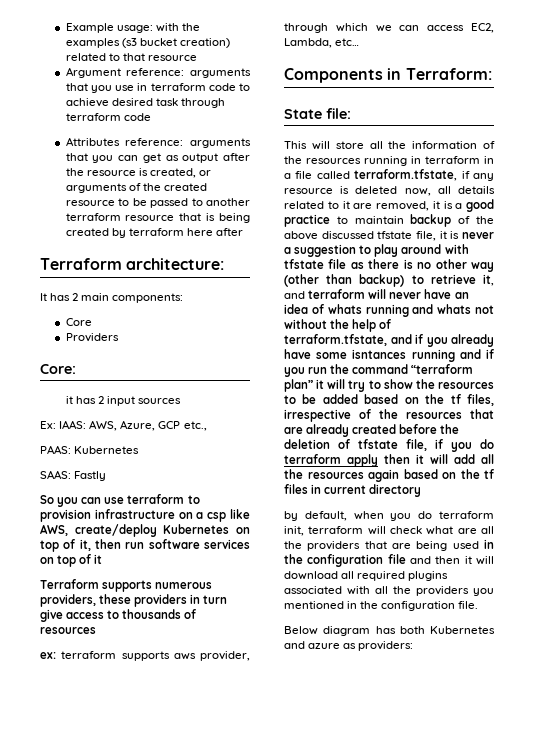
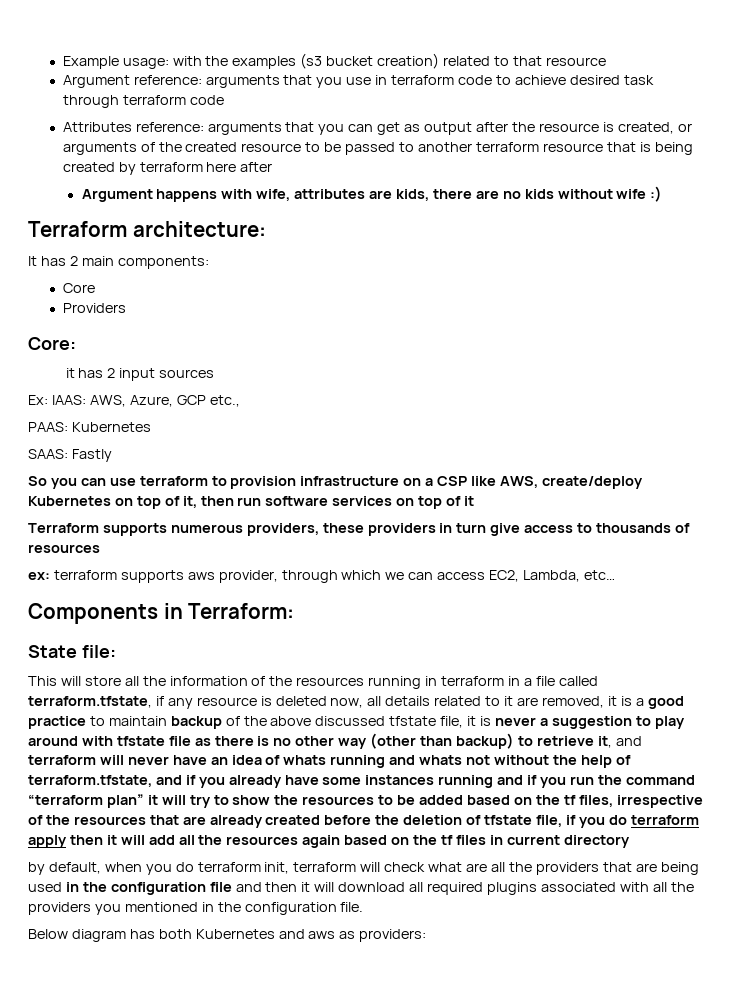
+ Argument happens with wife, attributes are kids, there are no kids without wife :)
- So you can use terraform to provision infrastructure on a csp like AWS, create/deploy Kubernetes on top of it, then run software services on top of it
+ So you can use terraform to provision infrastructure on a CSP like AWS, create/deploy Kubernetes on top of it, then run software services on top of it
- This will store all the information of the resources running in terraform in a file called terraform.tfstate, if any resource is deleted now, all details related to it are removed, it is a good practice to maintain backup of the above discussed tfstate file, it is never a suggestion to play around with tfstate file as there is no other way (other than backup) to retrieve it, and terraform will never have an idea of whats running and whats not without the help of terraform.tfstate, and if you already have some isntances running and if you run the command “terraform plan” it will try to show the resources to be added based on the tf files, irrespective of the resources that are already created before the deletion of tfstate file, if you do terraform apply then it will add all the resources again based on the tf files in current directory
+ This will store all the information of the resources running in terraform in a file called terraform.tfstate, if any resource is deleted now, all details related to it are removed, it is a good practice to maintain backup of the above discussed tfstate file, it is never a suggestion to play around with tfstate file as there is no other way (other than backup) to retrieve it, and terraform will never have an idea of whats running and whats not without the help of terraform.tfstate, and if you already have some instances running and if you run the command “terraform plan” it will try to show the resources to be added based on the tf files, irrespective of the resources that are already created before the deletion of tfstate file, if you do terraform apply then it will add all the resources again based on the tf files in current directory
- Below diagram has both Kubernetes and azure as providers:
+ Below diagram has both Kubernetes and aws as providers:

